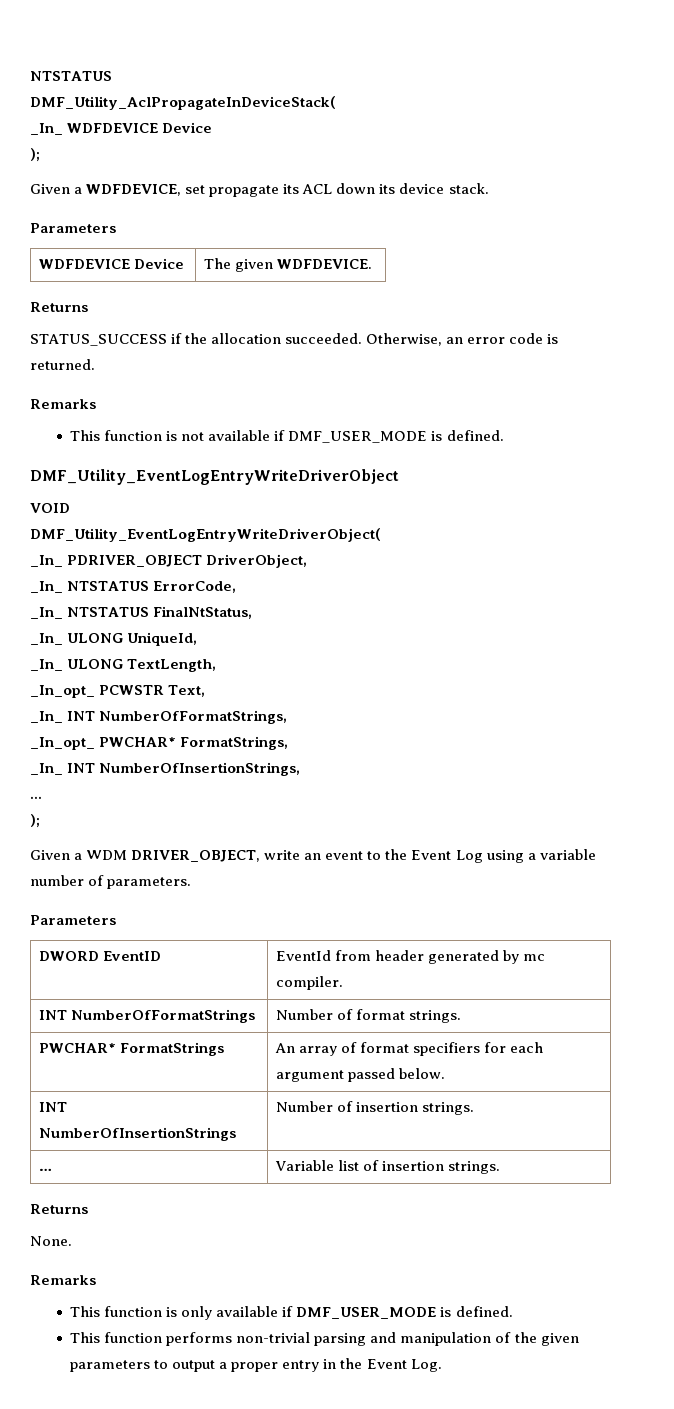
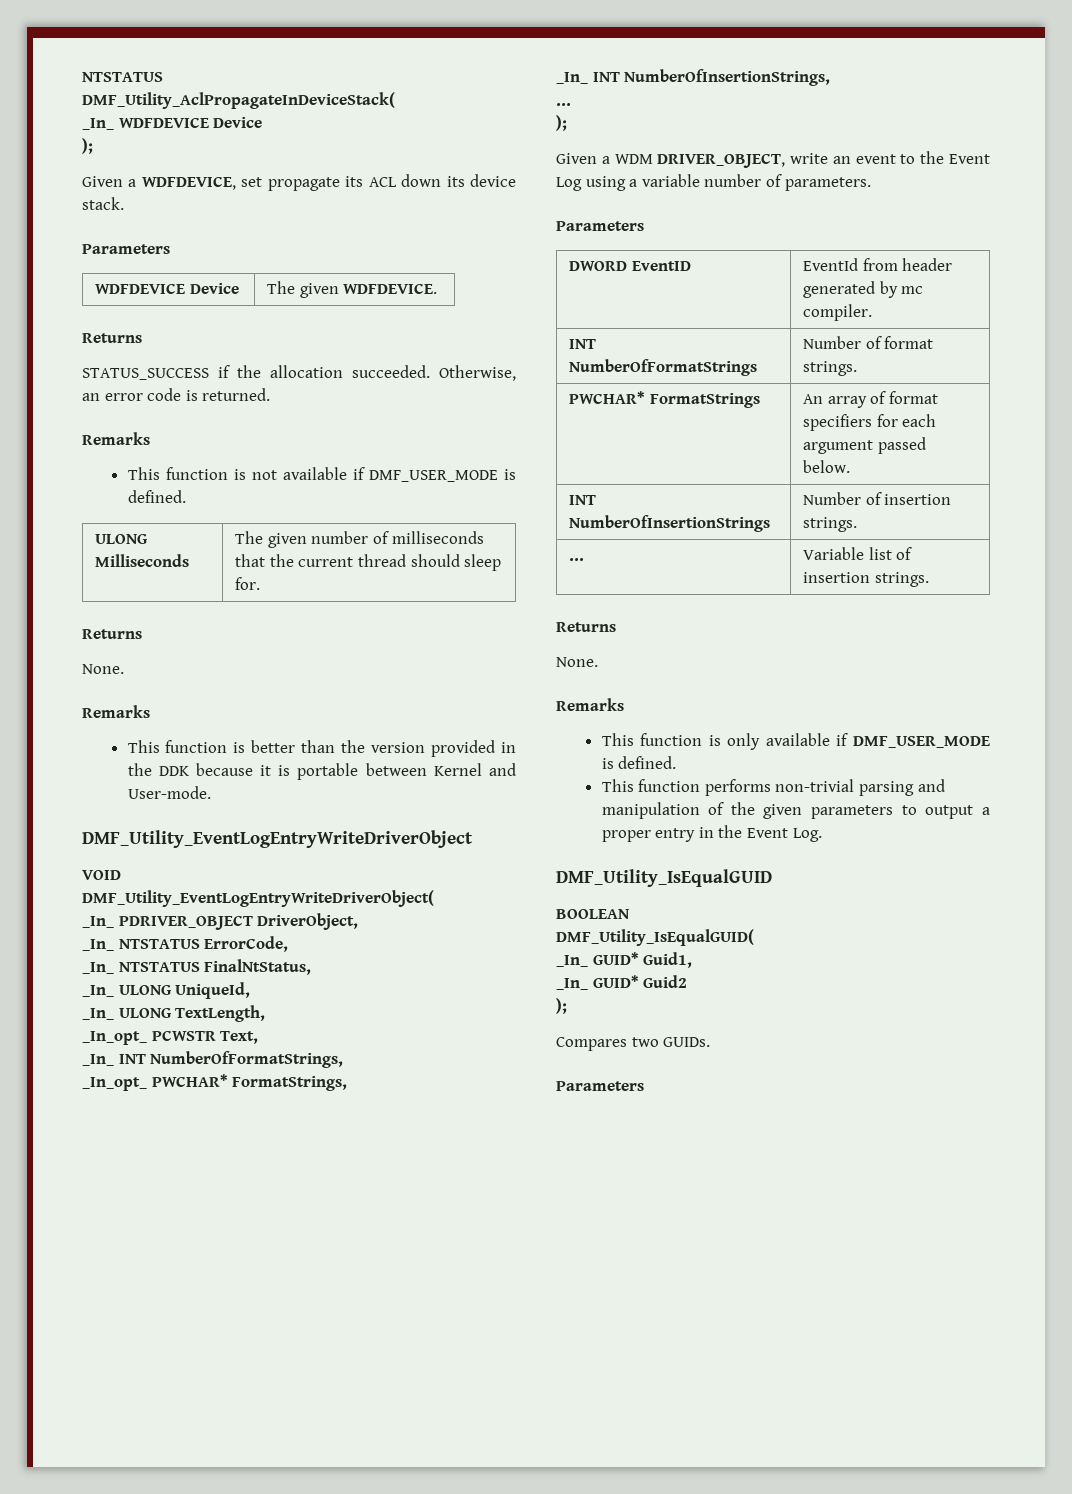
+ ULONG Milliseconds | The given number of milliseconds that the current thread should sleep for.
+ Returns
+ None.
+ Remarks
+ This function is better than the version provided in the DDK because it is portable between Kernel and User-mode.
+ DMF_Utility_IsEqualGUID
+ BOOLEAN
+ DMF_Utility_IsEqualGUID(
+ _In_ GUID* Guid1,
+ _In_ GUID* Guid2
+ );
+ Compares two GUIDs.
+ Parameters

